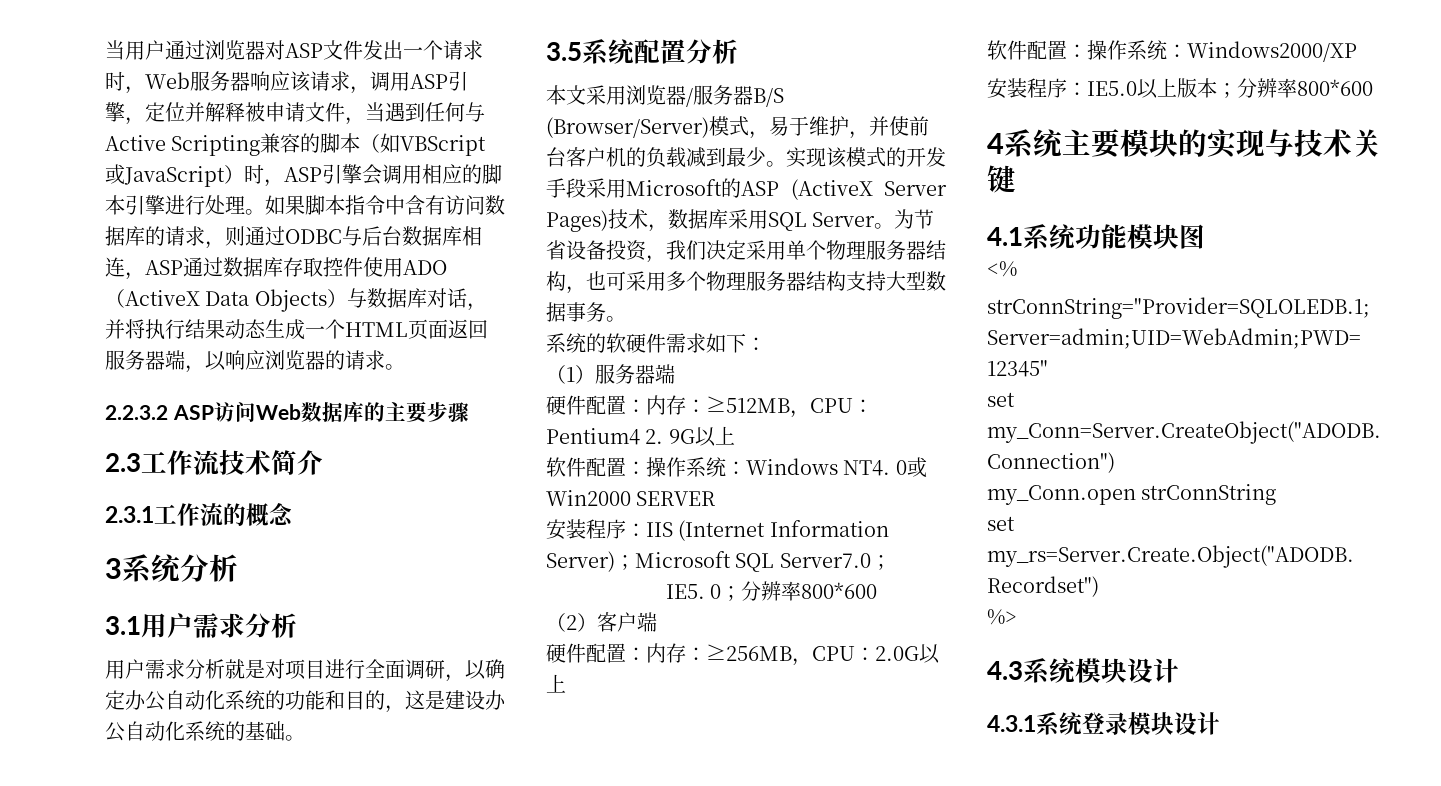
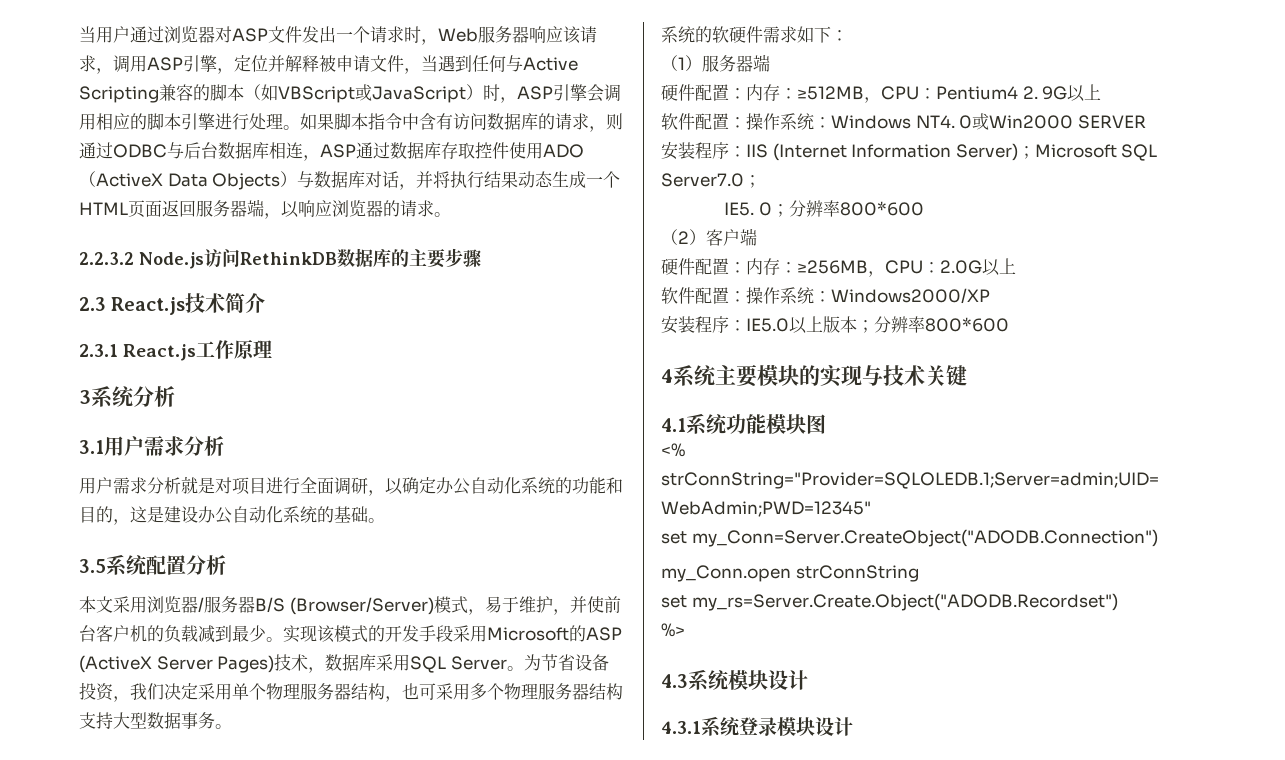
- 2.2.3.2 ASP访问Web数据库的主要步骤
+ 2.2.3.2 Node.js访问RethinkDB数据库的主要步骤
- 2.3工作流技术简介
+ 2.3 React.js技术简介
- 2.3.1工作流的概念
+ 2.3.1 React.js工作原理

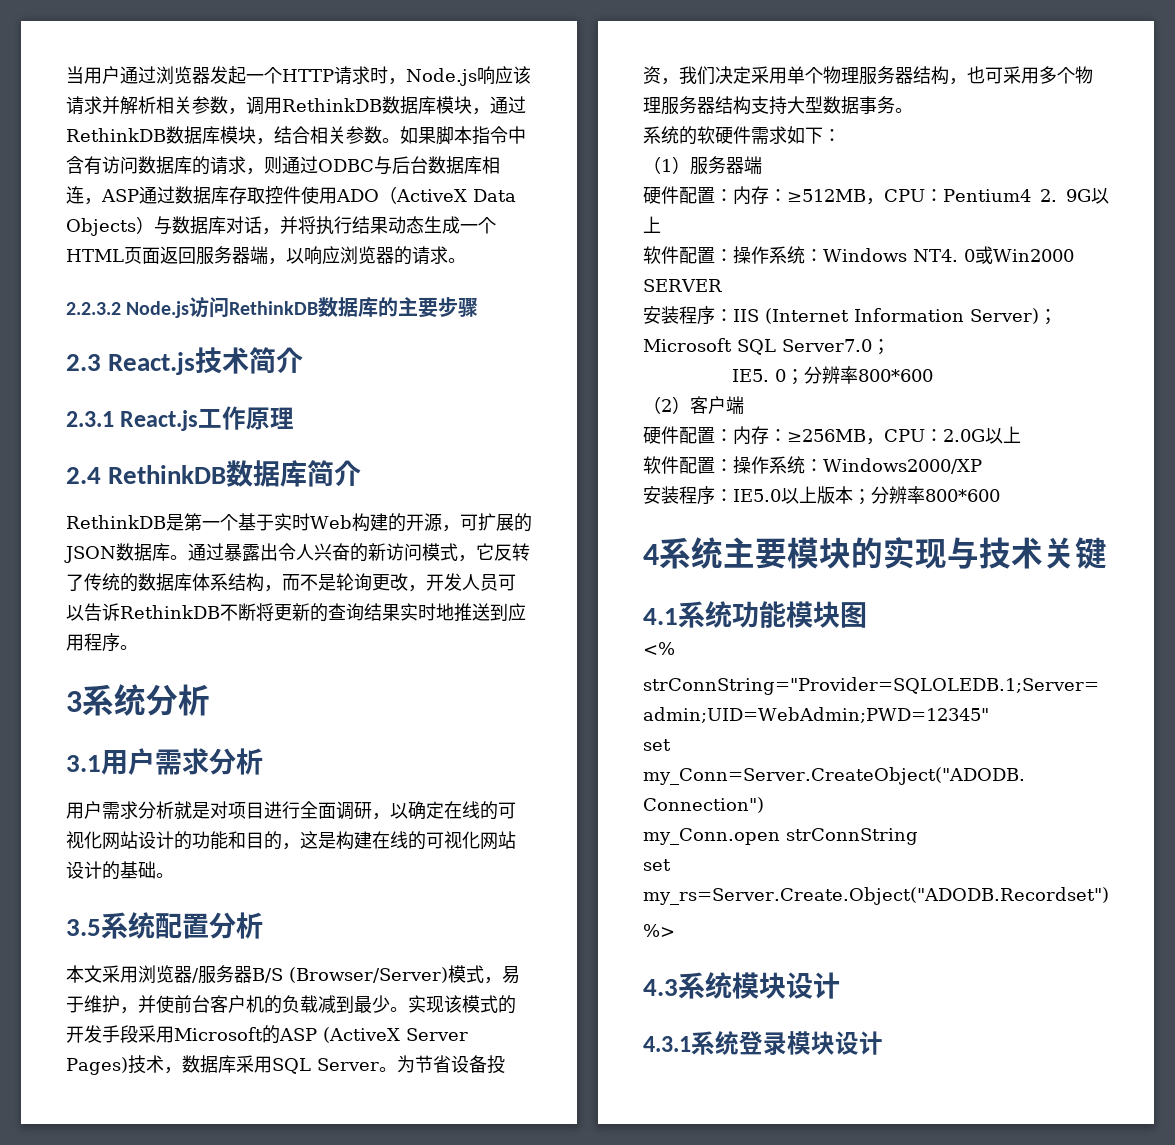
- 当用户通过浏览器对ASP文件发出一个请求时，Web服务器响应该请求，调用ASP引擎，定位并解释被申请文件，当遇到任何与Active Scripting兼容的脚本（如VBScript或JavaScript）时，ASP引擎会调用相应的脚本引擎进行处理。
+ 当用户通过浏览器发起一个HTTP请求时，Node.js响应该请求并解析相关参数，调用RethinkDB数据库模块，通过RethinkDB数据库模块，结合相关参数。
+ 2.4 RethinkDB数据库简介
+ RethinkDB是第一个基于实时Web构建的开源，可扩展的JSON数据库。通过暴露出令人兴奋的新访问模式，它反转了传统的数据库体系结构，而不是轮询更改，开发人员可以告诉RethinkDB不断将更新的查询结果实时地推送到应用程序。
- 用户需求分析就是对项目进行全面调研，以确定办公自动化系统的功能和目的，这是建设办公自动化系统的基础。
+ 用户需求分析就是对项目进行全面调研，以确定在线的可视化网站设计的功能和目的，这是构建在线的可视化网站设计的基础。

